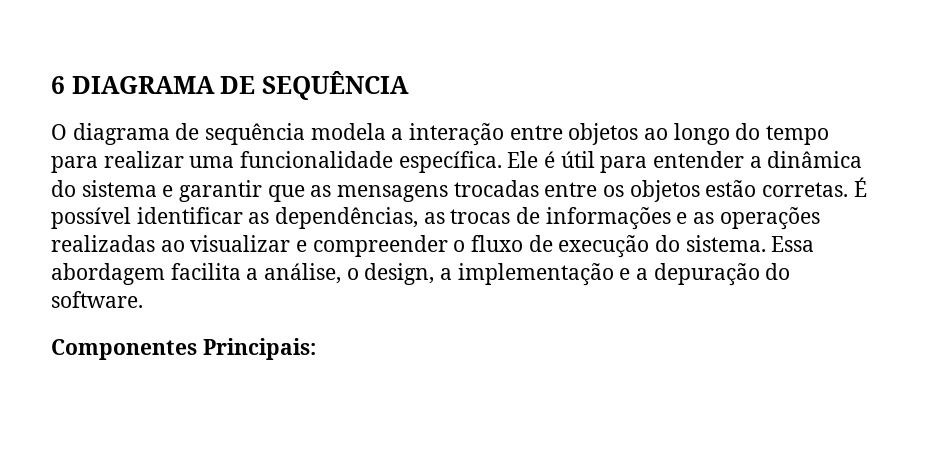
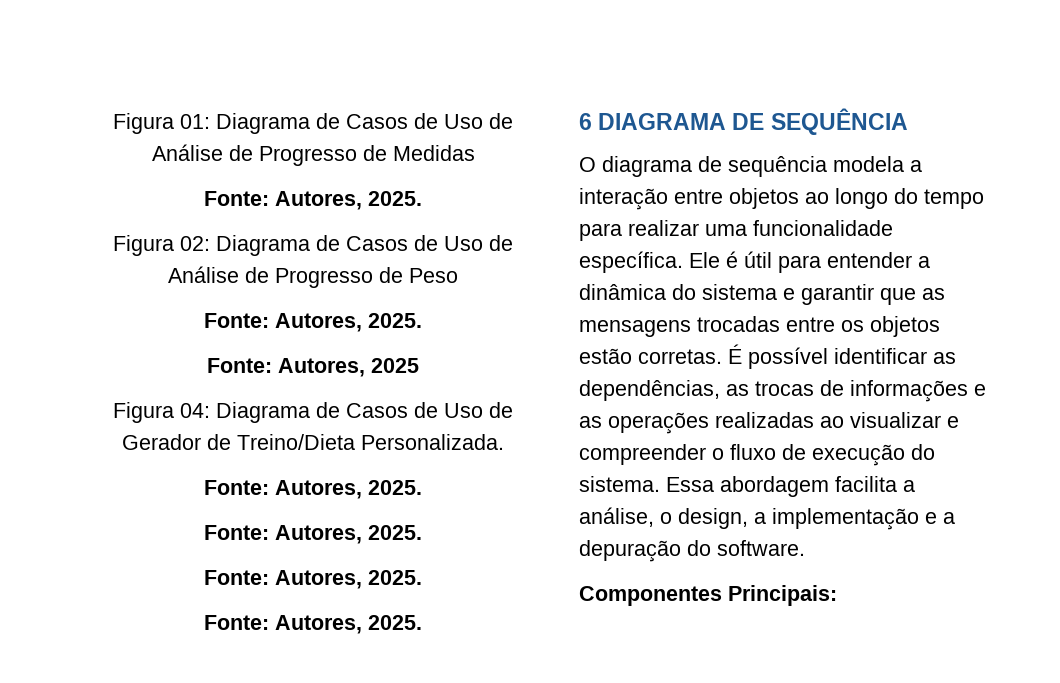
+ Figura 01: Diagrama de Casos de Uso de Análise de Progresso de Medidas
+ Fonte: Autores, 2025.
+ Figura 02: Diagrama de Casos de Uso de Análise de Progresso de Peso
+ Fonte: Autores, 2025.
+ Fonte: Autores, 2025
+ Figura 04: Diagrama de Casos de Uso de Gerador de Treino/Dieta Personalizada.
+ Fonte: Autores, 2025.
+ Fonte: Autores, 2025.
+ Fonte: Autores, 2025.
+ Fonte: Autores, 2025.

